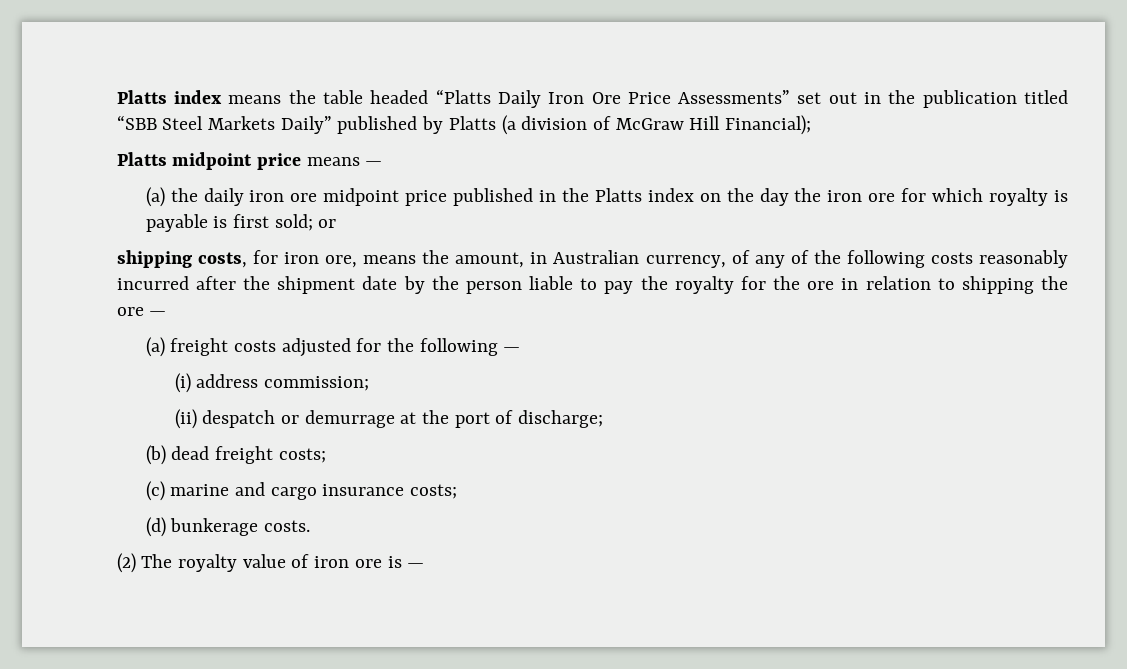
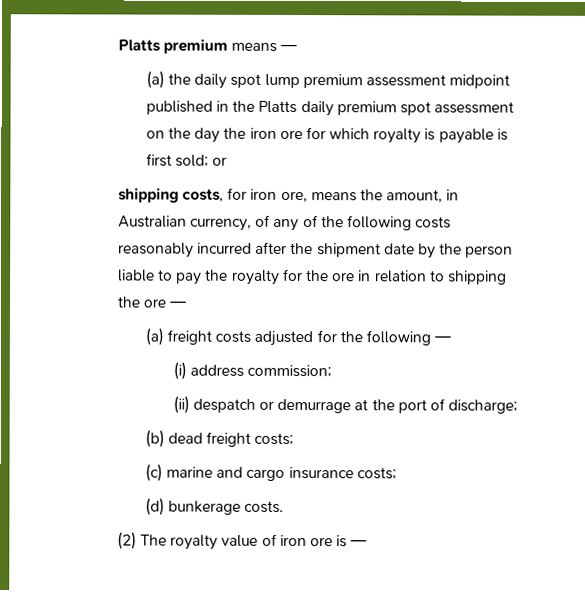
- Platts index means the table headed “Platts Daily Iron Ore Price Assessments” set out in the publication titled “SBB Steel Markets Daily” published by Platts (a division of McGraw Hill Financial);
- Platts midpoint price means —
+ Platts premium means —
- (a) the daily iron ore midpoint price published in the Platts index on the day the iron ore for which royalty is payable is first sold; or
+ (a) the daily spot lump premium assessment midpoint published in the Platts daily premium spot assessment on the day the iron ore for which royalty is payable is first sold; or

